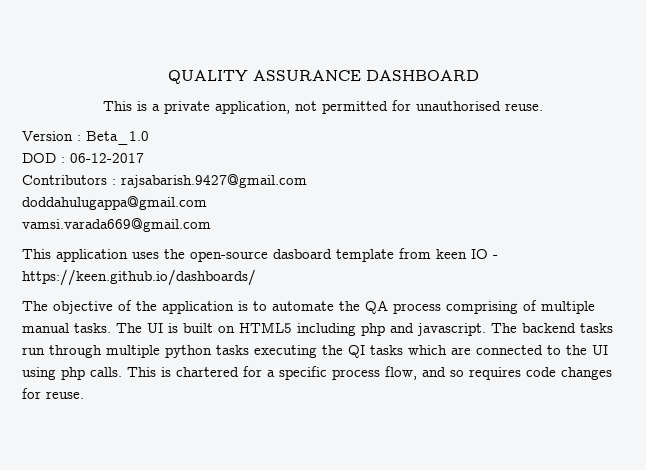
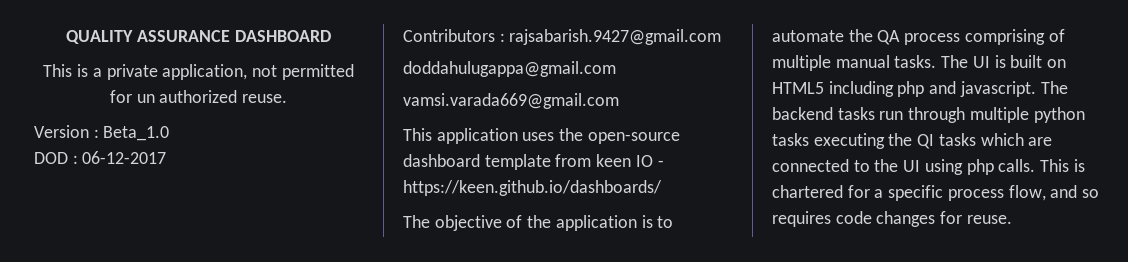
- This is a private application, not permitted for unauthorised reuse.
+ This is a private application, not permitted for un authorized reuse.
- This application uses the open-source dasboard template from keen IO - https://keen.github.io/dashboards/
+ This application uses the open-source dashboard template from keen IO - https://keen.github.io/dashboards/

